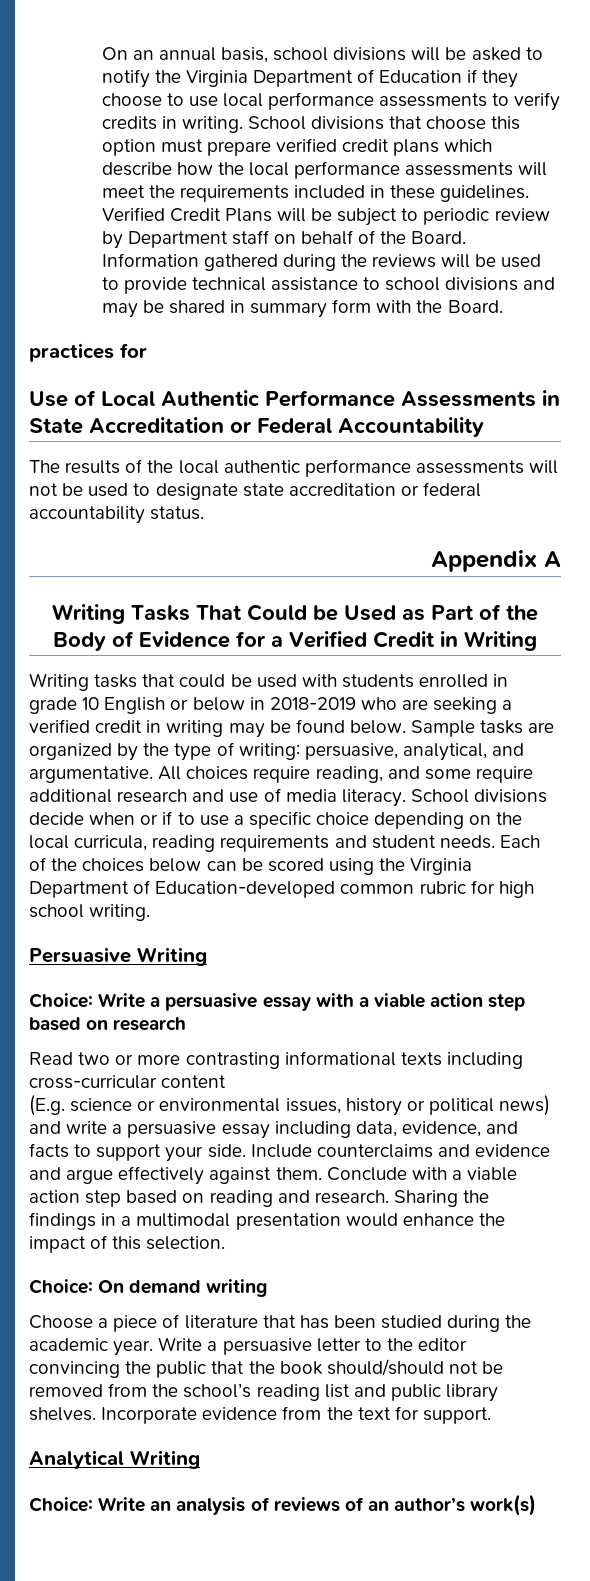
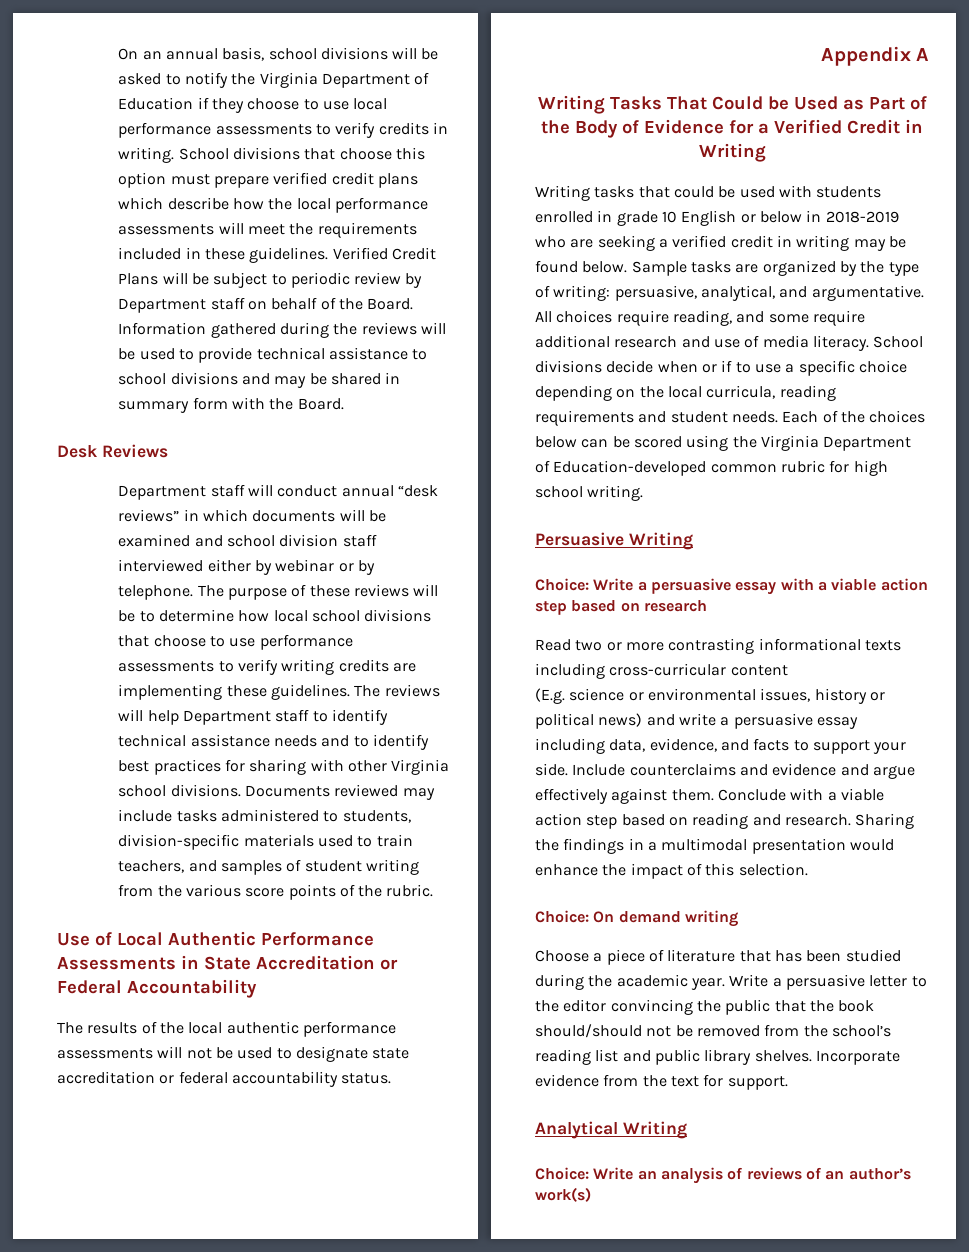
- practices for
+ Desk Reviews
+ Department staff will conduct annual “desk reviews” in which documents will be examined and school division staff interviewed either by webinar or by telephone. The purpose of these reviews will be to determine how local school divisions that choose to use performance assessments to verify writing credits are implementing these guidelines. The reviews will help Department staff to identify technical assistance needs and to identify best practices for sharing with other Virginia school divisions. Documents reviewed may include tasks administered to students, division-specific materials used to train teachers, and samples of student writing from the various score points of the rubric.

